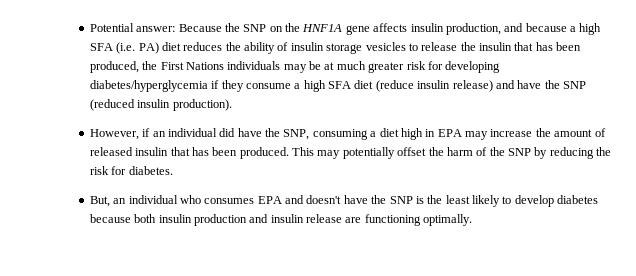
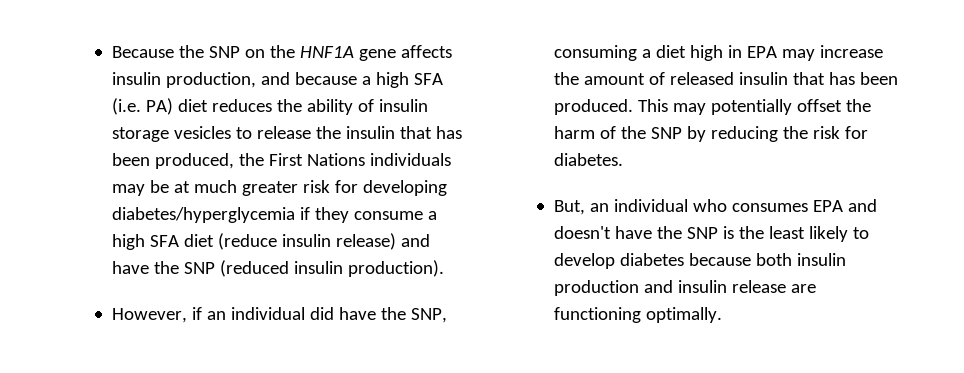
- Potential answer:

